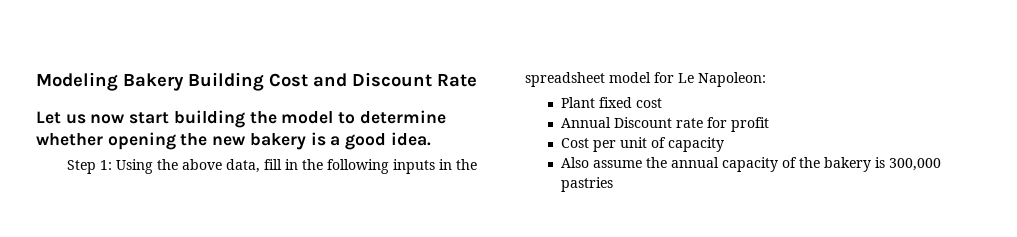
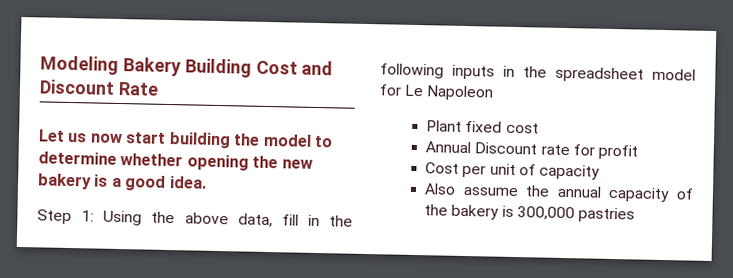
- Step 1: Using the above data, fill in the following inputs in the spreadsheet model for Le Napoleon:
+ Step 1: Using the above data, fill in the following inputs in the spreadsheet model for Le Napoleon

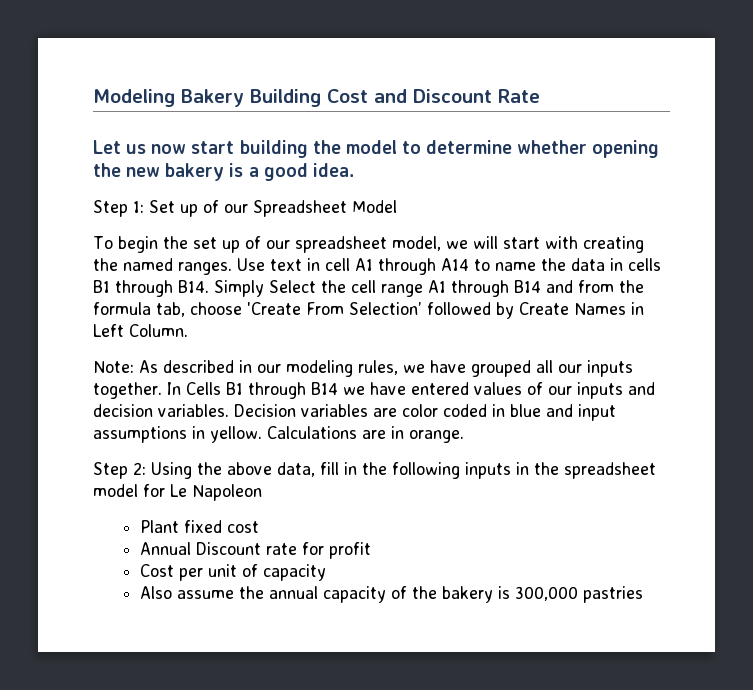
- Step 1: Using the above data, fill in the following inputs in the spreadsheet model for Le Napoleon
+ Step 1: Set up of our Spreadsheet Model
+ To begin the set up of our spreadsheet model, we will start with creating the named ranges. Use text in cell A1 through A14 to name the data in cells B1 through B14. Simply Select the cell range A1 through B14 and from the formula tab, choose 'Create From Selection’ followed by Create Names in Left Column.
+ Note: As described in our modeling rules, we have grouped all our inputs together. In Cells B1 through B14 we have entered values of our inputs and decision variables. Decision variables are color coded in blue and input assumptions in yellow. Calculations are in orange.
+ Step 2: Using the above data, fill in the following inputs in the spreadsheet model for Le Napoleon

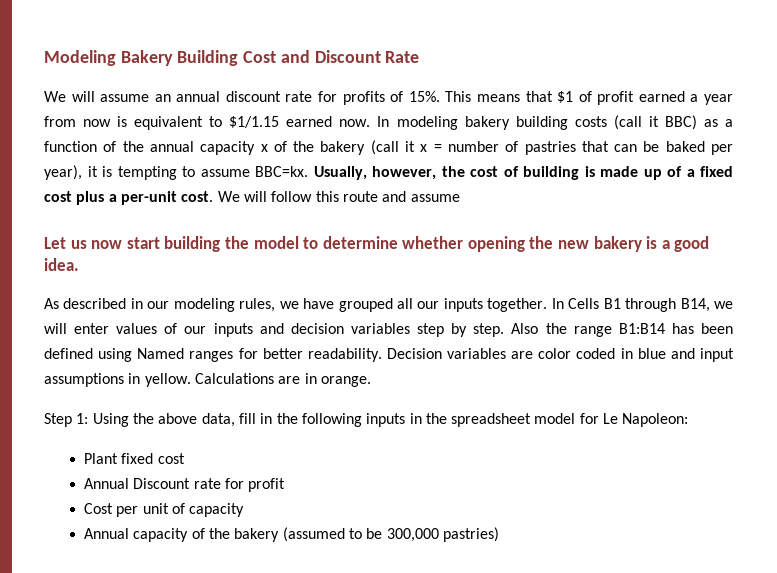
+ We will assume an annual discount rate for profits of 15%. This means that $1 of profit earned a year from now is equivalent to $1/1.15 earned now. In modeling bakery building costs (call it BBC) as a function of the annual capacity x of the bakery (call it x = number of pastries that can be baked per year), it is tempting to assume BBC=kx. Usually, however, the cost of building is made up of a fixed cost plus a per-unit cost. We will follow this route and assume
- Step 1: Set up of our Spreadsheet Model
- To begin the set up of our spreadsheet model, we will start with creating the named ranges. Use text in cell A1 through A14 to name the data in cells B1 through B14. Simply Select the cell range A1 through B14 and from the formula tab, choose 'Create From Selection’ followed by Create Names in Left Column.
- Note: As described in our modeling rules, we have grouped all our inputs together.
+ As described in our modeling rules, we have grouped all our inputs together.
- In Cells B1 through B14 we have entered values of our inputs and decision variables.
+ In Cells B1 through B14, we will enter values of our inputs and decision variables step by step. Also the range B1:B14 has been defined using Named ranges for better readability.
- Step 2: Using the above data, fill in the following inputs in the spreadsheet model for Le Napoleon
+ Step 1: Using the above data, fill in the following inputs in the spreadsheet model for Le Napoleon:
- Also assume the annual capacity of the bakery is 300,000 pastries
+ Annual capacity of the bakery (assumed to be 300,000 pastries)

